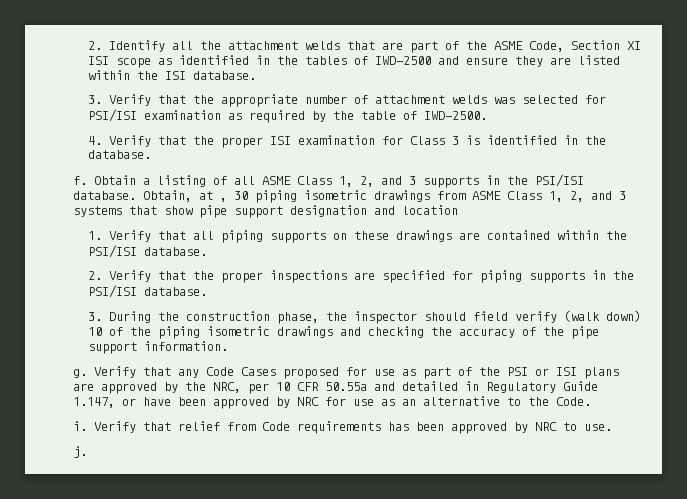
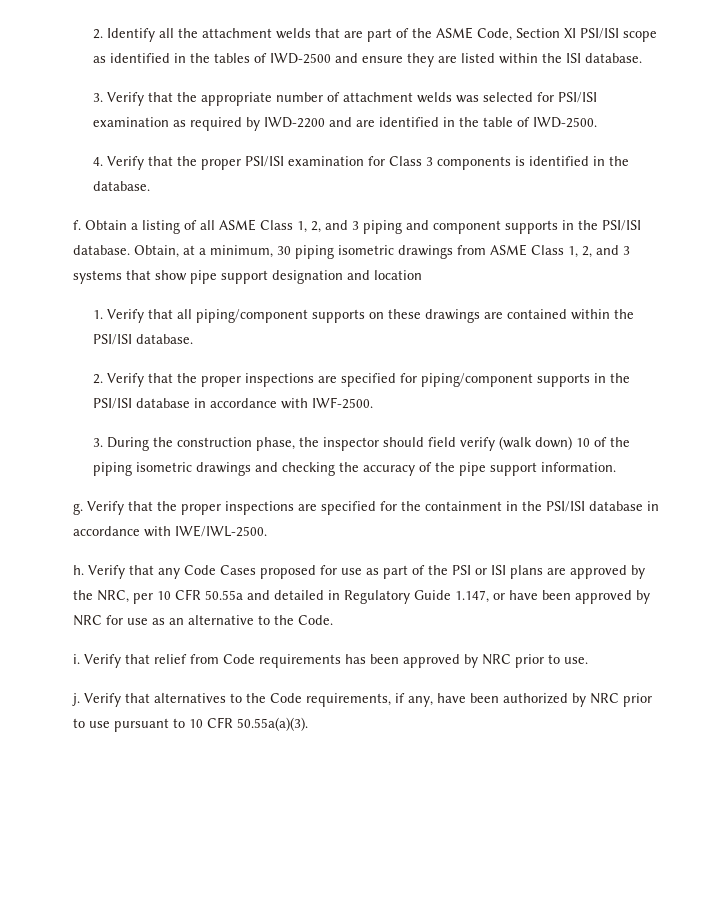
- 2. Identify all the attachment welds that are part of the ASME Code, Section XI ISI scope as identified in the tables of IWD-2500 and ensure they are listed within the ISI database.
+ 2. Identify all the attachment welds that are part of the ASME Code, Section XI PSI/ISI scope as identified in the tables of IWD-2500 and ensure they are listed within the ISI database.
- 3. Verify that the appropriate number of attachment welds was selected for PSI/ISI examination as required by the table of IWD-2500.
+ 3. Verify that the appropriate number of attachment welds was selected for PSI/ISI examination as required by IWD-2200 and are identified in the table of IWD-2500.
- 4. Verify that the proper ISI examination for Class 3 is identified in the database.
+ 4. Verify that the proper PSI/ISI examination for Class 3 components is identified in the database.
- Obtain a listing of all ASME Class 1, 2, and 3 supports in the PSI/ISI database.
+ Obtain a listing of all ASME Class 1, 2, and 3 piping and component supports in the PSI/ISI database.
- Obtain, at , 30 piping isometric drawings from ASME Class 1, 2, and 3 systems that show pipe support designation and location
+ Obtain, at a minimum, 30 piping isometric drawings from ASME Class 1, 2, and 3 systems that show pipe support designation and location
- 1. Verify that all piping supports on these drawings are contained within the PSI/ISI database.
+ 1. Verify that all piping/component supports on these drawings are contained within the PSI/ISI database.
- 2. Verify that the proper inspections are specified for piping supports in the PSI/ISI database.
+ 2. Verify that the proper inspections are specified for piping/component supports in the PSI/ISI database in accordance with IWF-2500.
- Verify that any Code Cases proposed for use as part of the PSI or ISI plans are approved by the NRC, per 10 CFR 50.55a and detailed in Regulatory Guide 1.147, or have been approved by NRC for use as an alternative to the Code.
+ Verify that the proper inspections are specified for the containment in the PSI/ISI database in accordance with IWE/IWL-2500.
+ h. Verify that any Code Cases proposed for use as part of the PSI or ISI plans are approved by the NRC, per 10 CFR 50.55a and detailed in Regulatory Guide 1.147, or have been approved by NRC for use as an alternative to the Code.
- Verify that relief from Code requirements has been approved by NRC to use.
+ Verify that relief from Code requirements has been approved by NRC prior to use.
+ Verify that alternatives to the Code requirements, if any, have been authorized by NRC prior to use pursuant to 10 CFR 50.55a(a)(3).

